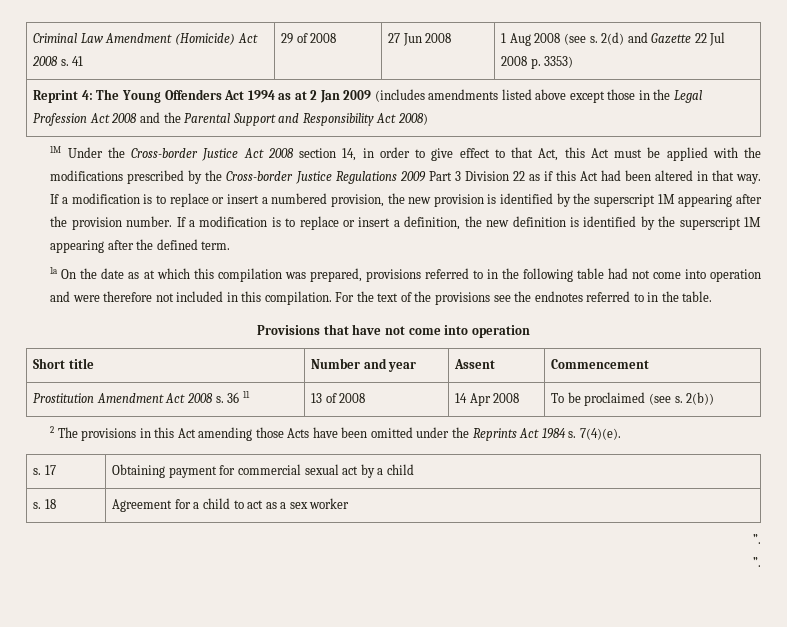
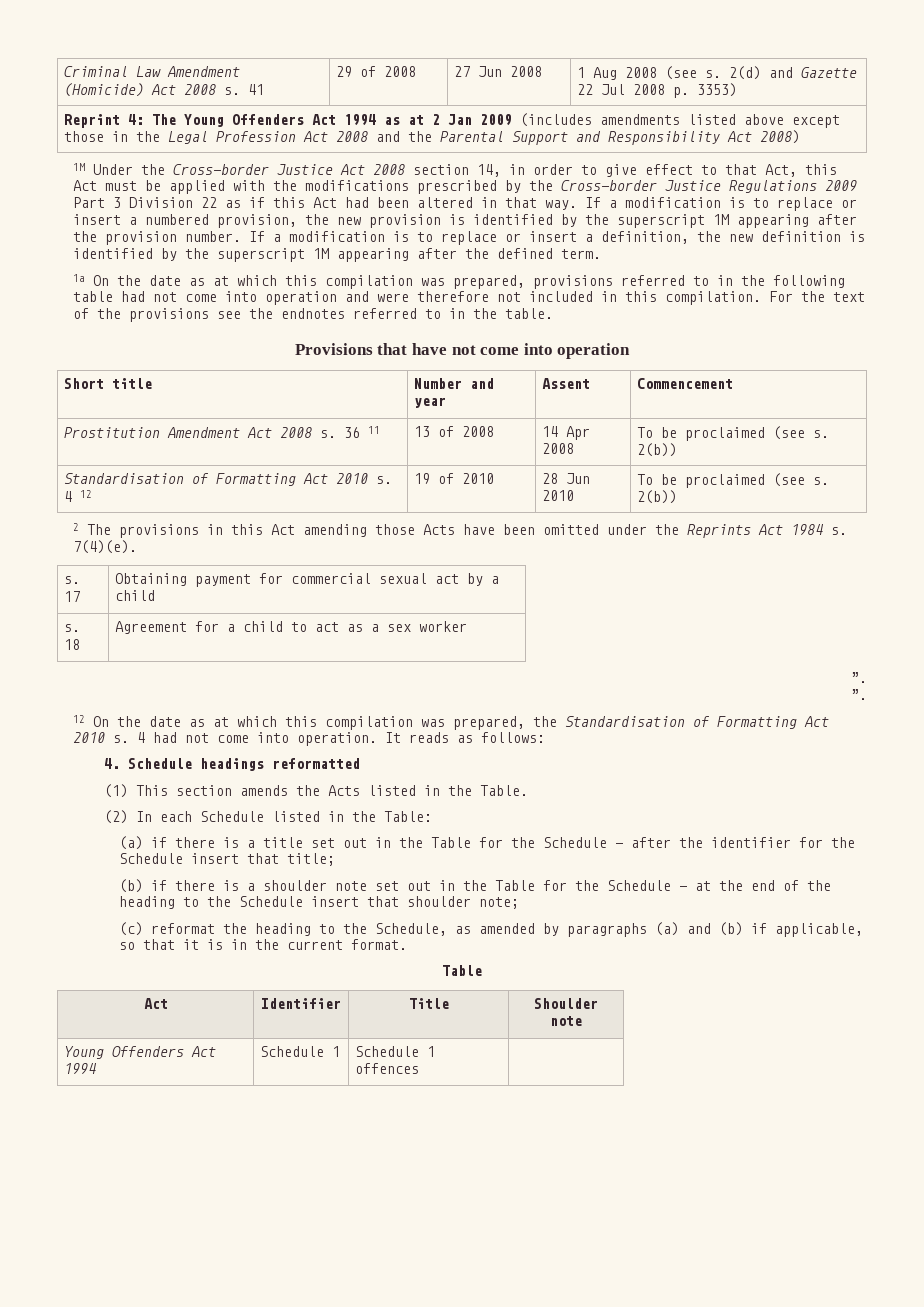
+ Standardisation of Formatting Act 2010 s. 4 12 | 19 of 2010 | 28 Jun 2010 | To be proclaimed (see s. 2(b))
+ 12 On the date as at which this compilation was prepared, the Standardisation of Formatting Act 2010 s. 4 had not come into operation. It reads as follows:
+ 4. Schedule headings reformatted
+ (1) This section amends the Acts listed in the Table.
+ (2) In each Schedule listed in the Table:
+ (a) if there is a title set out in the Table for the Schedule — after the identifier for the Schedule insert that title;
+ (b) if there is a shoulder note set out in the Table for the Schedule — at the end of the heading to the Schedule insert that shoulder note;
+ (c) reformat the heading to the Schedule, as amended by paragraphs (a) and (b) if applicable, so that it is in the current format.
+ Table
+ Act | Identifier | Title | Shoulder note
+ Young Offenders Act 1994 | Schedule 1 | Schedule 1 offences |

